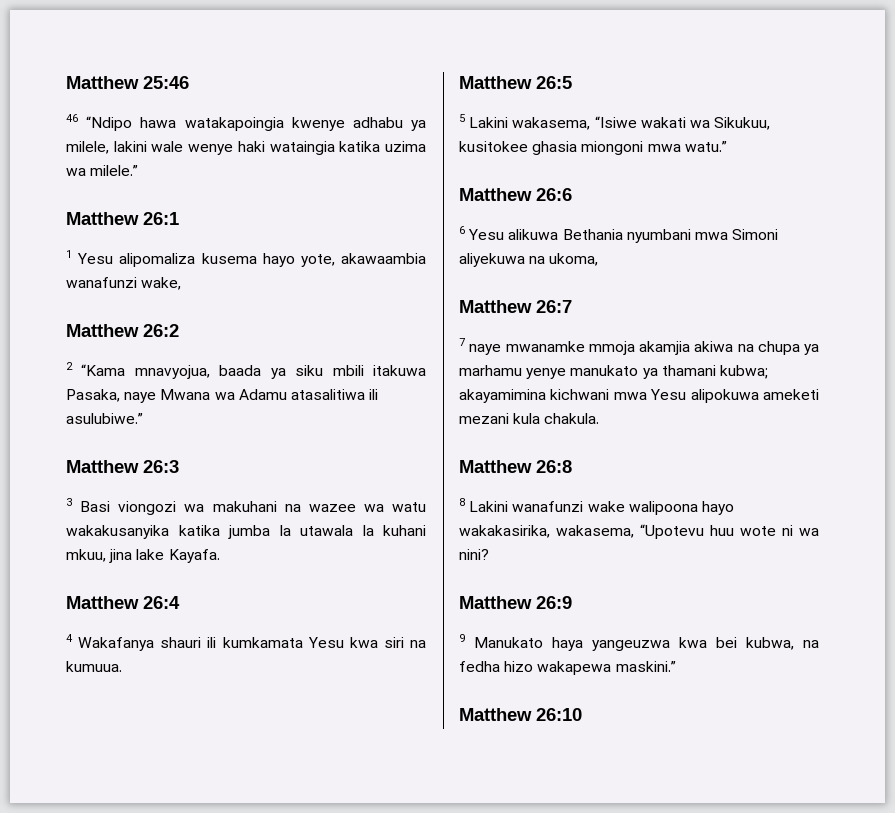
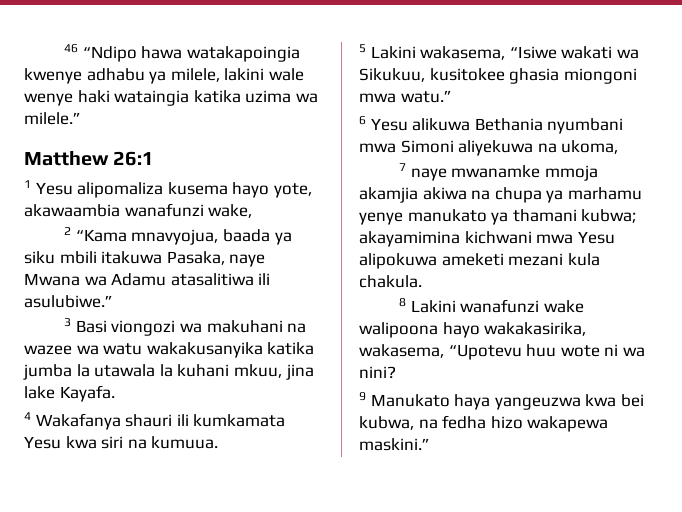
- Matthew 25:46
- Matthew 26:2
- Matthew 26:3
- Matthew 26:4
- Matthew 26:5
- Matthew 26:6
- Matthew 26:7
- Matthew 26:8
- Matthew 26:9
- Matthew 26:10

